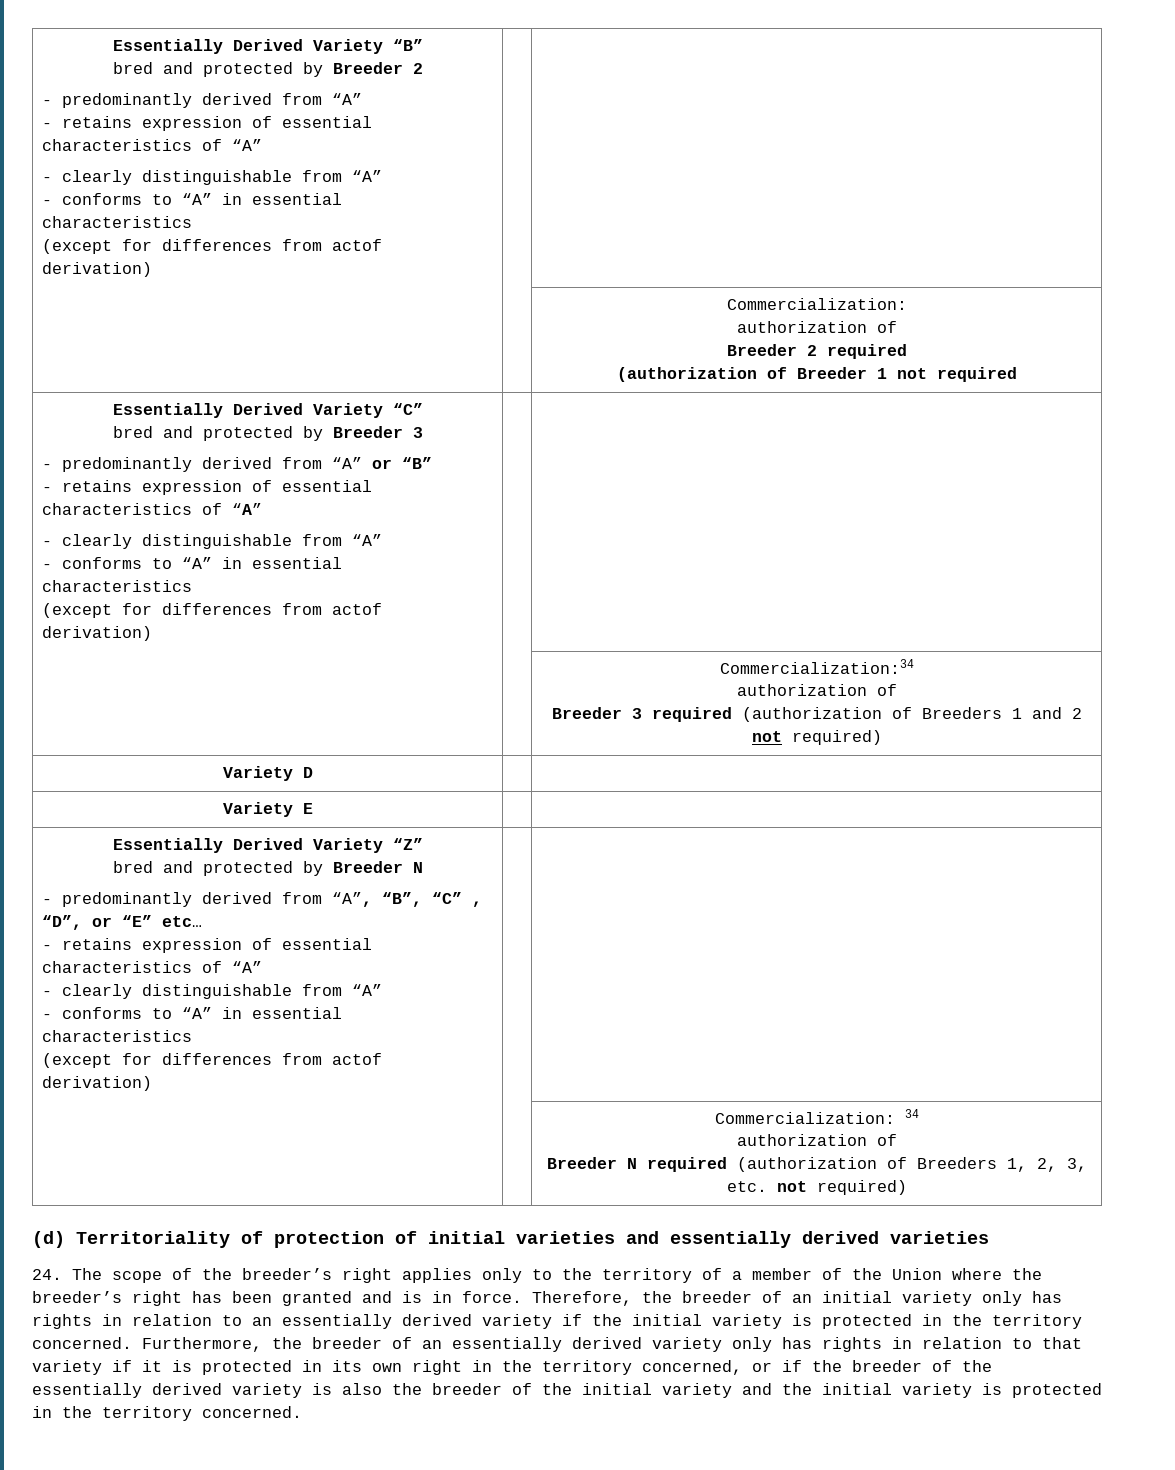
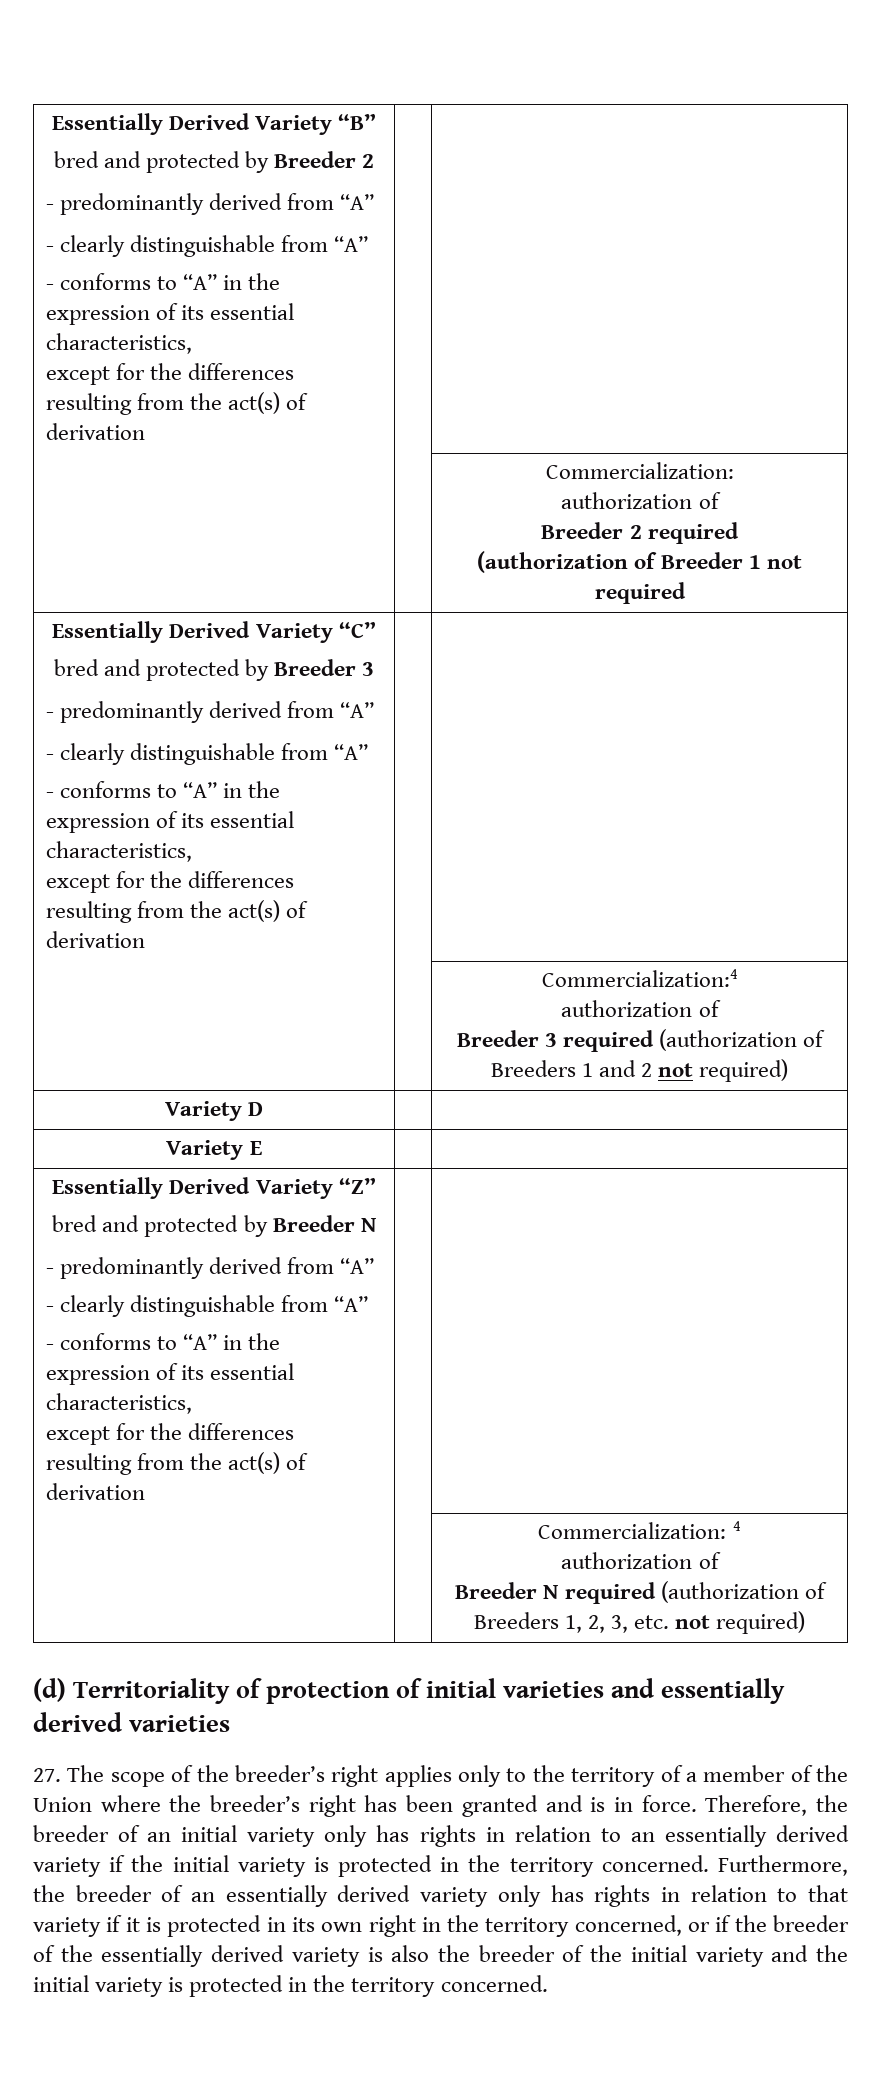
  bred and protected by Breeder 2
  - predominantly derived from “A”
- - retains expression of essential characteristics of “A”
  - clearly distinguishable from “A”
- - conforms to “A” in essential characteristics
- (except for differences from actof derivation)
+ - conforms to “A” in the expression of its essential characteristics,
+ except for the differences resulting from the act(s) of derivation
  bred and protected by Breeder 3
- - predominantly derived from “A” or “B”
- - retains expression of essential characteristics of “A”
+ - predominantly derived from “A”
  - clearly distinguishable from “A”
- - conforms to “A” in essential characteristics
- (except for differences from actof derivation) | |
- | | Commercialization:34
+ - conforms to “A” in the expression of its essential characteristics,
+ except for the differences resulting from the act(s) of derivation | |
+ | | Commercialization:4
  bred and protected by Breeder N
- - predominantly derived from “A”, “B”, “C” , “D”, or “E” etc…
- - retains expression of essential characteristics of “A”
+ - predominantly derived from “A”
  - clearly distinguishable from “A”
- - conforms to “A” in essential characteristics
- (except for differences from actof derivation) | |
- | | Commercialization: 34
+ - conforms to “A” in the expression of its essential characteristics,
+ except for the differences resulting from the act(s) of derivation | |
+ | | Commercialization: 4
- 24. The scope of the breeder’s right applies only to the territory of a member of the Union where the breeder’s right has been granted and is in force.
+ 27. The scope of the breeder’s right applies only to the territory of a member of the Union where the breeder’s right has been granted and is in force.

